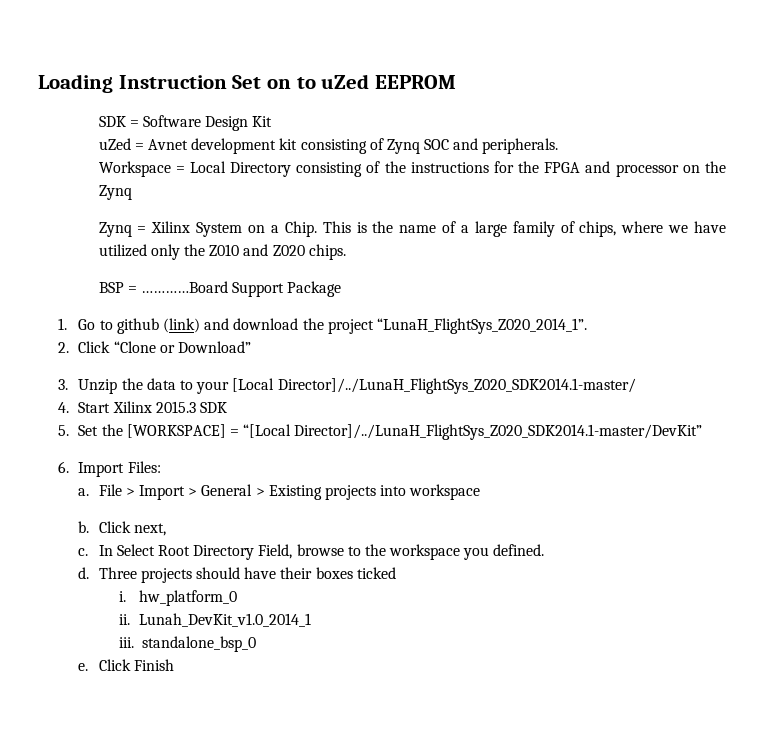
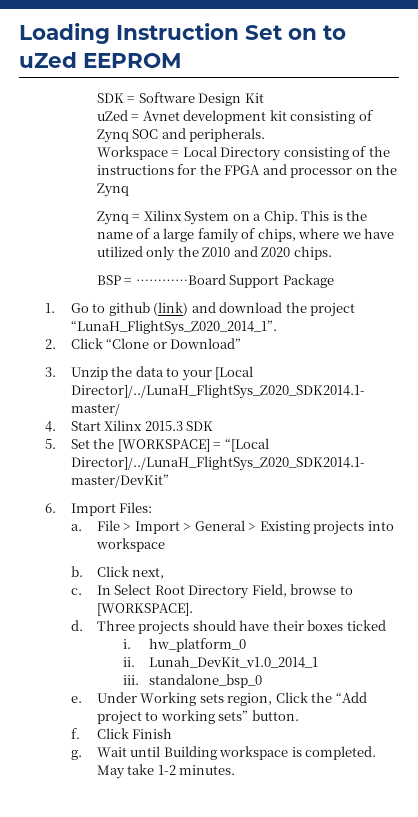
- In Select Root Directory Field, browse to the workspace you defined.
+ In Select Root Directory Field, browse to [WORKSPACE].
- Click Finish
+ Under Working sets region, Click the “Add project to working sets” button.
+ f. Click Finish
+ g. Wait until Building workspace is completed. May take 1-2 minutes.

